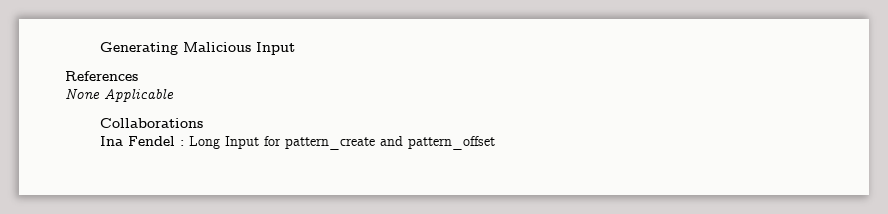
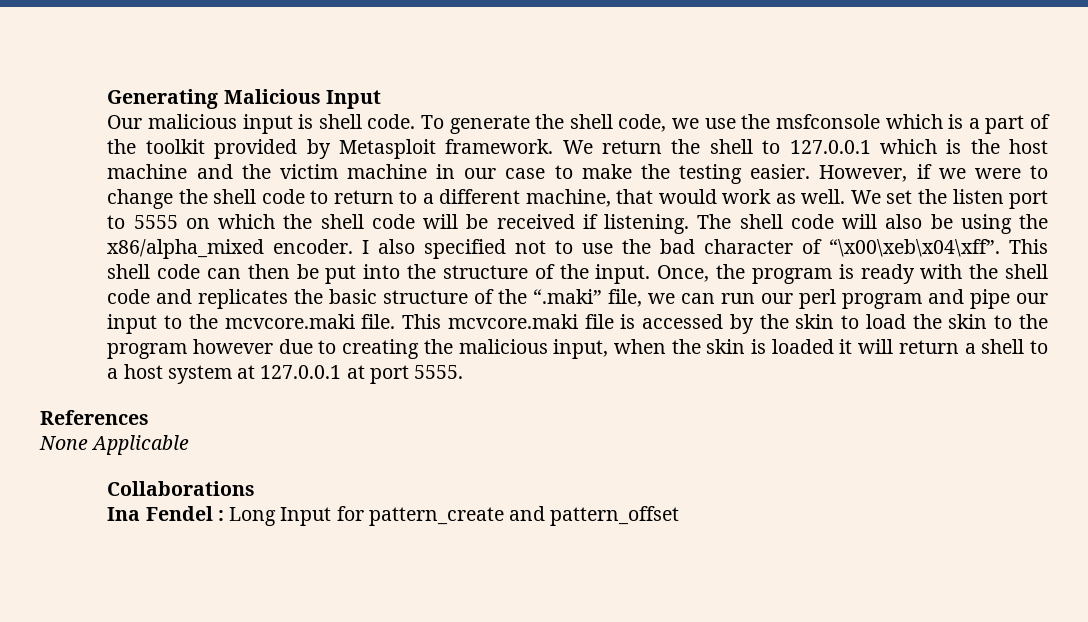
+ Our malicious input is shell code. To generate the shell code, we use the msfconsole which is a part of the toolkit provided by Metasploit framework. We return the shell to 127.0.0.1 which is the host machine and the victim machine in our case to make the testing easier. However, if we were to change the shell code to return to a different machine, that would work as well. We set the listen port to 5555 on which the shell code will be received if listening. The shell code will also be using the x86/alpha_mixed encoder. I also specified not to use the bad character of “\x00\xeb\x04\xff”. This shell code can then be put into the structure of the input. Once, the program is ready with the shell code and replicates the basic structure of the “.maki” file, we can run our perl program and pipe our input to the mcvcore.maki file. This mcvcore.maki file is accessed by the skin to load the skin to the program however due to creating the malicious input, when the skin is loaded it will return a shell to a host system at 127.0.0.1 at port 5555.

